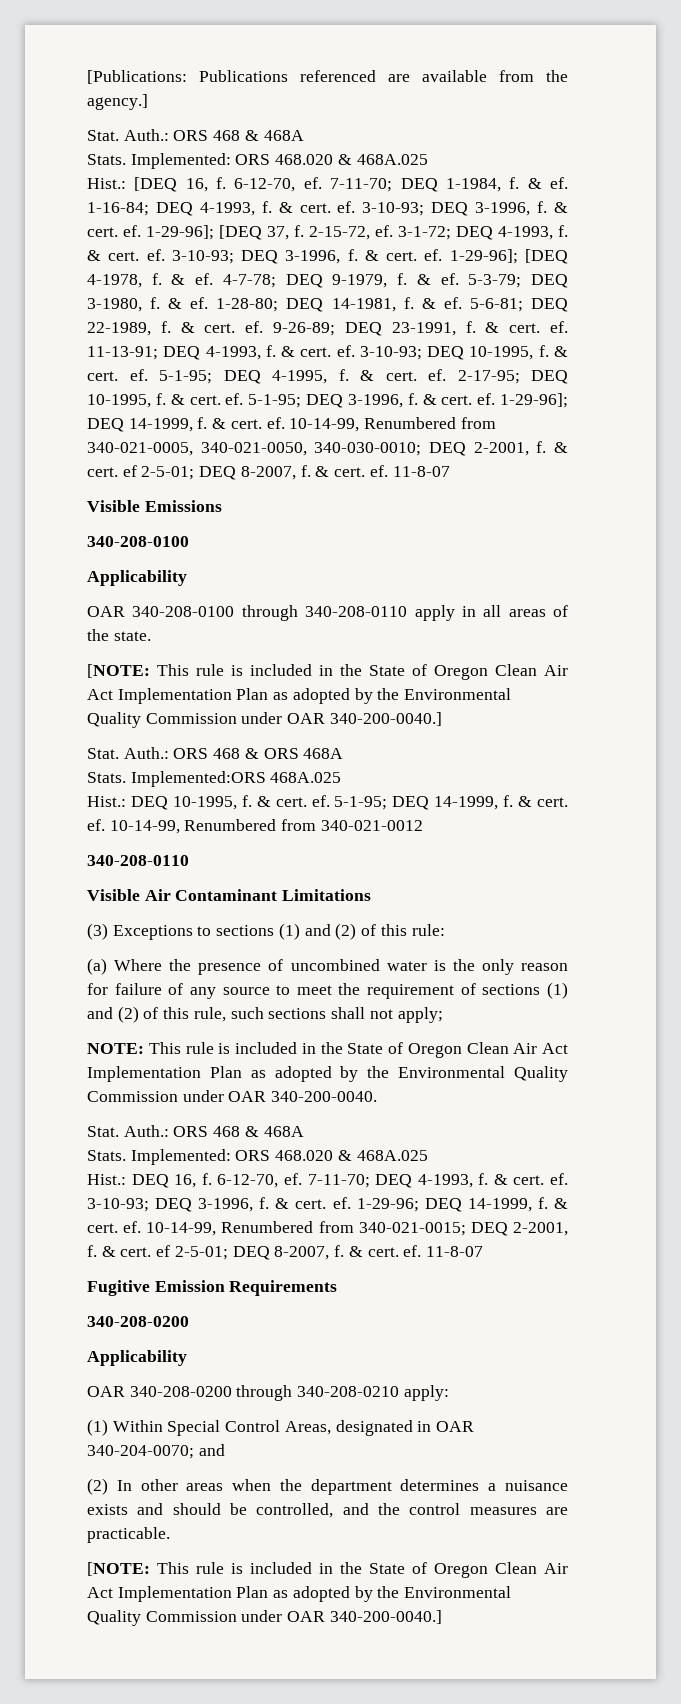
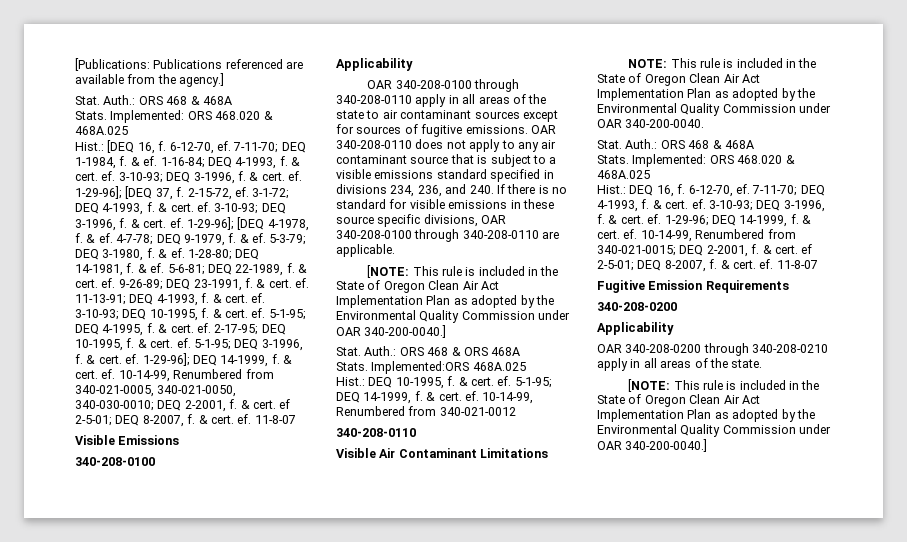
- OAR 340-208-0100 through 340-208-0110 apply in all areas of the state.
+ OAR 340-208-0100 through 340-208-0110 apply in all areas of the state to air contaminant sources except for sources of fugitive emissions. OAR 340-208-0110 does not apply to any air contaminant source that is subject to a visible emissions standard specified in divisions 234, 236, and 240. If there is no standard for visible emissions in these source specific divisions, OAR 340-208-0100 through 340-208-0110 are applicable.
- (3) Exceptions to sections (1) and (2) of this rule:
- (a) Where the presence of uncombined water is the only reason for failure of any source to meet the requirement of sections (1) and (2) of this rule, such sections shall not apply;
- OAR 340-208-0200 through 340-208-0210 apply:
- (1) Within Special Control Areas, designated in OAR 340-204-0070; and
- (2) In other areas when the department determines a nuisance exists and should be controlled, and the control measures are practicable.
+ OAR 340-208-0200 through 340-208-0210 apply in all areas of the state.

